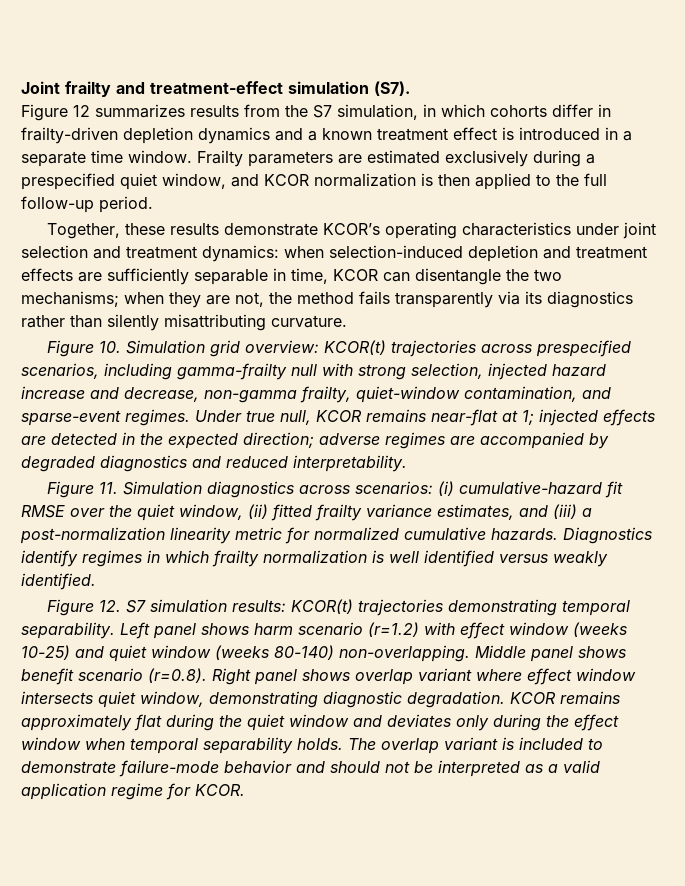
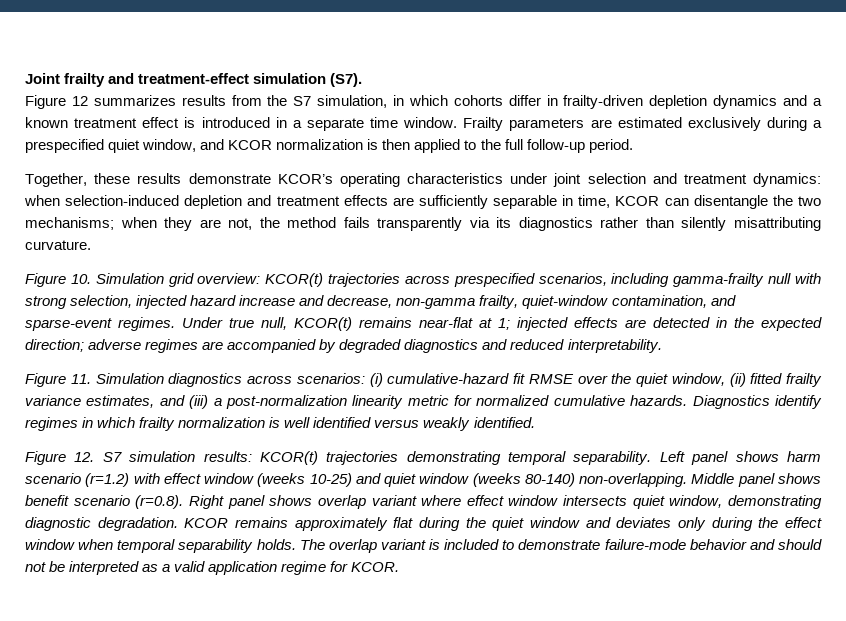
- Under true null, KCOR remains near-flat at 1; injected effects are detected in the expected direction; adverse regimes are accompanied by degraded diagnostics and reduced interpretability.
+ Under true null, KCOR(t) remains near-flat at 1; injected effects are detected in the expected direction; adverse regimes are accompanied by degraded diagnostics and reduced interpretability.

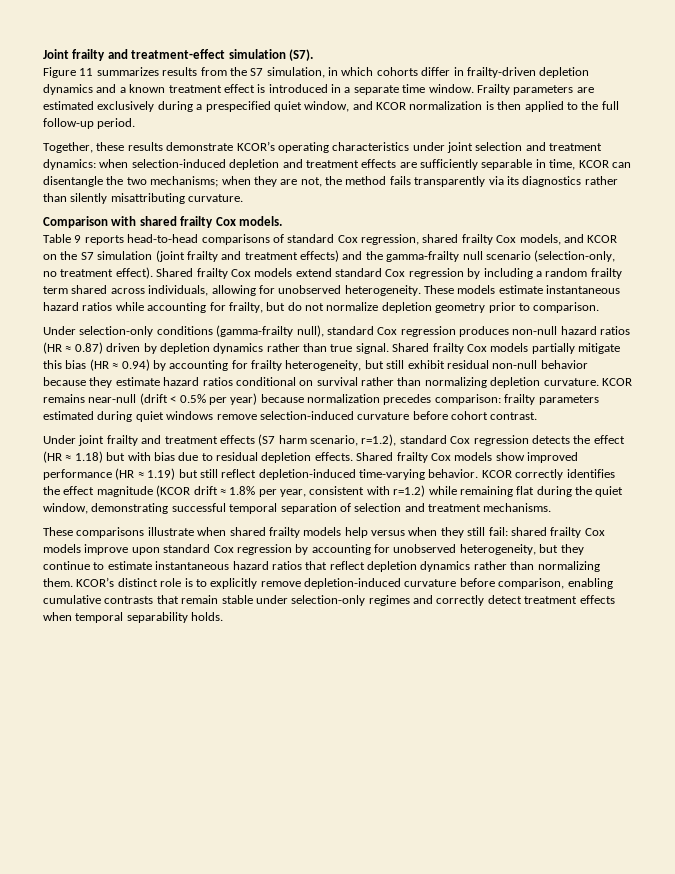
- Figure 12 summarizes results from the S7 simulation, in which cohorts differ in frailty-driven depletion dynamics and a known treatment effect is introduced in a separate time window.
+ Figure 11 summarizes results from the S7 simulation, in which cohorts differ in frailty-driven depletion dynamics and a known treatment effect is introduced in a separate time window.
- Figure 10. Simulation grid overview: KCOR(t) trajectories across prespecified scenarios, including gamma-frailty null with strong selection, injected hazard increase and decrease, non-gamma frailty, quiet-window contamination, and sparse-event regimes. Under true null, KCOR(t) remains near-flat at 1; injected effects are detected in the expected direction; adverse regimes are accompanied by degraded diagnostics and reduced interpretability.
- Figure 11. Simulation diagnostics across scenarios: (i) cumulative-hazard fit RMSE over the quiet window, (ii) fitted frailty variance estimates, and (iii) a post-normalization linearity metric for normalized cumulative hazards. Diagnostics identify regimes in which frailty normalization is well identified versus weakly identified.
- Figure 12. S7 simulation results: KCOR(t) trajectories demonstrating temporal separability. Left panel shows harm scenario (r=1.2) with effect window (weeks 10-25) and quiet window (weeks 80-140) non-overlapping. Middle panel shows benefit scenario (r=0.8). Right panel shows overlap variant where effect window intersects quiet window, demonstrating diagnostic degradation. KCOR remains approximately flat during the quiet window and deviates only during the effect window when temporal separability holds. The overlap variant is included to demonstrate failure-mode behavior and should not be interpreted as a valid application regime for KCOR.
+ Comparison with shared frailty Cox models.
+ Table 9 reports head-to-head comparisons of standard Cox regression, shared frailty Cox models, and KCOR on the S7 simulation (joint frailty and treatment effects) and the gamma-frailty null scenario (selection-only, no treatment effect). Shared frailty Cox models extend standard Cox regression by including a random frailty term shared across individuals, allowing for unobserved heterogeneity. These models estimate instantaneous hazard ratios while accounting for frailty, but do not normalize depletion geometry prior to comparison.
+ Under selection-only conditions (gamma-frailty null), standard Cox regression produces non-null hazard ratios (HR ≈ 0.87) driven by depletion dynamics rather than true signal. Shared frailty Cox models partially mitigate this bias (HR ≈ 0.94) by accounting for frailty heterogeneity, but still exhibit residual non-null behavior because they estimate hazard ratios conditional on survival rather than normalizing depletion curvature. KCOR remains near-null (drift < 0.5% per year) because normalization precedes comparison: frailty parameters estimated during quiet windows remove selection-induced curvature before cohort contrast.
+ Under joint frailty and treatment effects (S7 harm scenario, r=1.2), standard Cox regression detects the effect (HR ≈ 1.18) but with bias due to residual depletion effects. Shared frailty Cox models show improved performance (HR ≈ 1.19) but still reflect depletion-induced time-varying behavior. KCOR correctly identifies the effect magnitude (KCOR drift ≈ 1.8% per year, consistent with r=1.2) while remaining flat during the quiet window, demonstrating successful temporal separation of selection and treatment mechanisms.
+ These comparisons illustrate when shared frailty models help versus when they still fail: shared frailty Cox models improve upon standard Cox regression by accounting for unobserved heterogeneity, but they continue to estimate instantaneous hazard ratios that reflect depletion dynamics rather than normalizing them. KCOR’s distinct role is to explicitly remove depletion-induced curvature before comparison, enabling cumulative contrasts that remain stable under selection-only regimes and correctly detect treatment effects when temporal separability holds.

